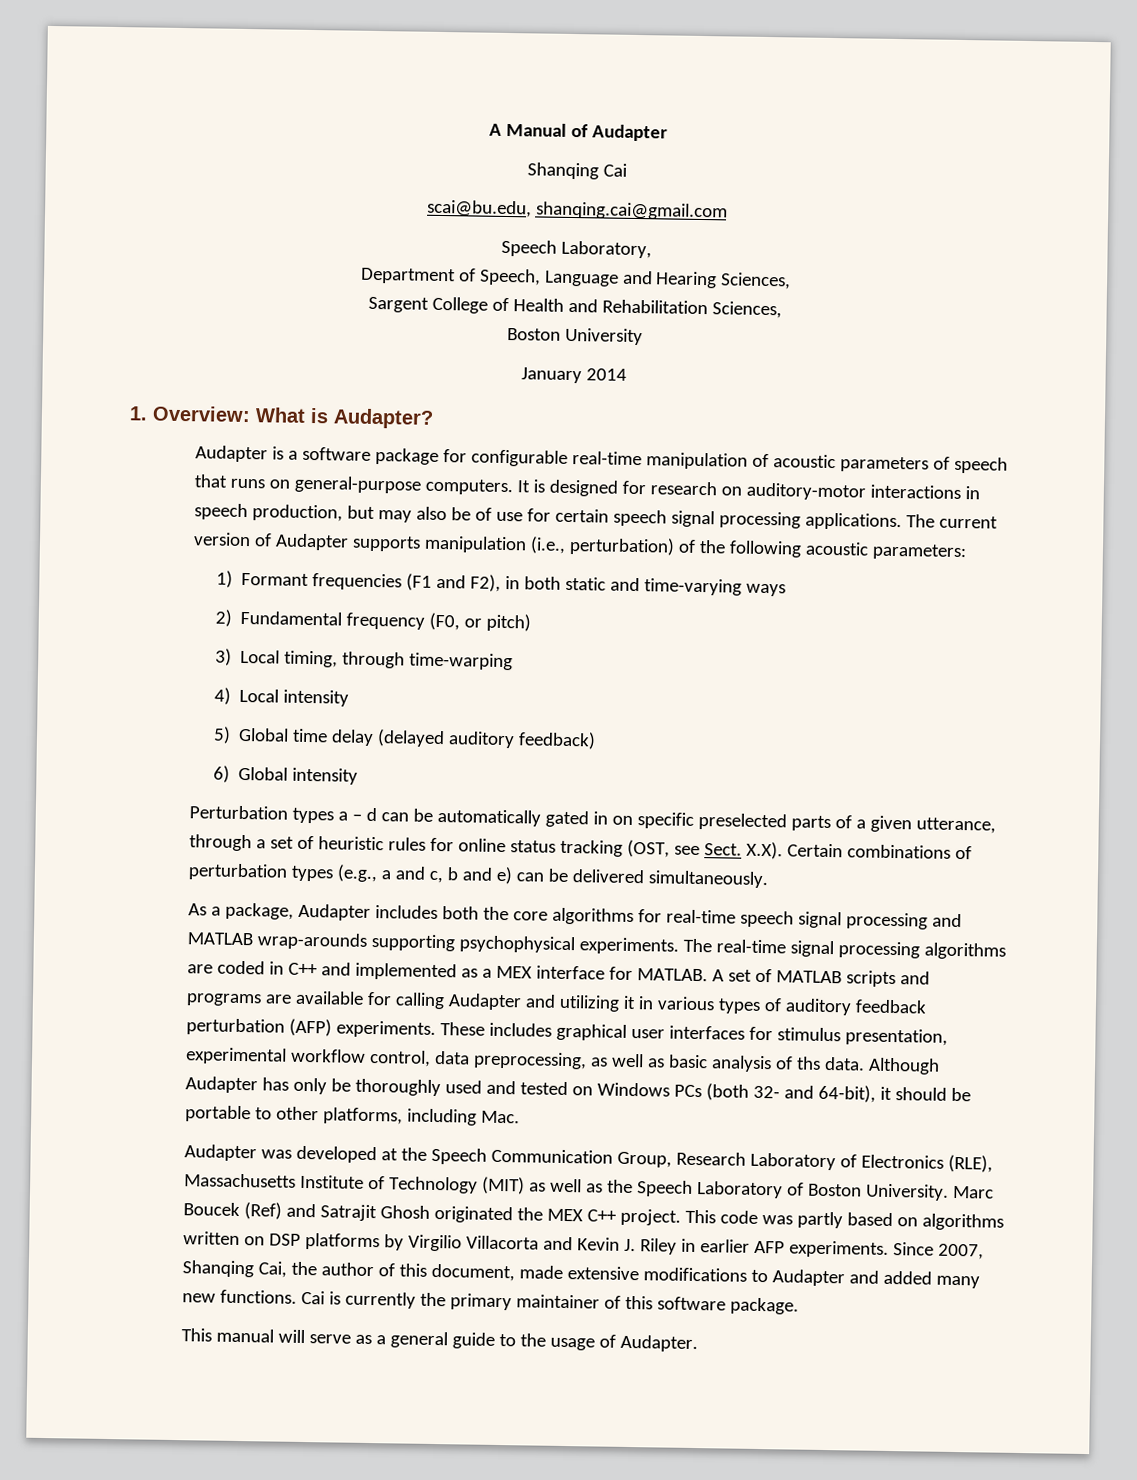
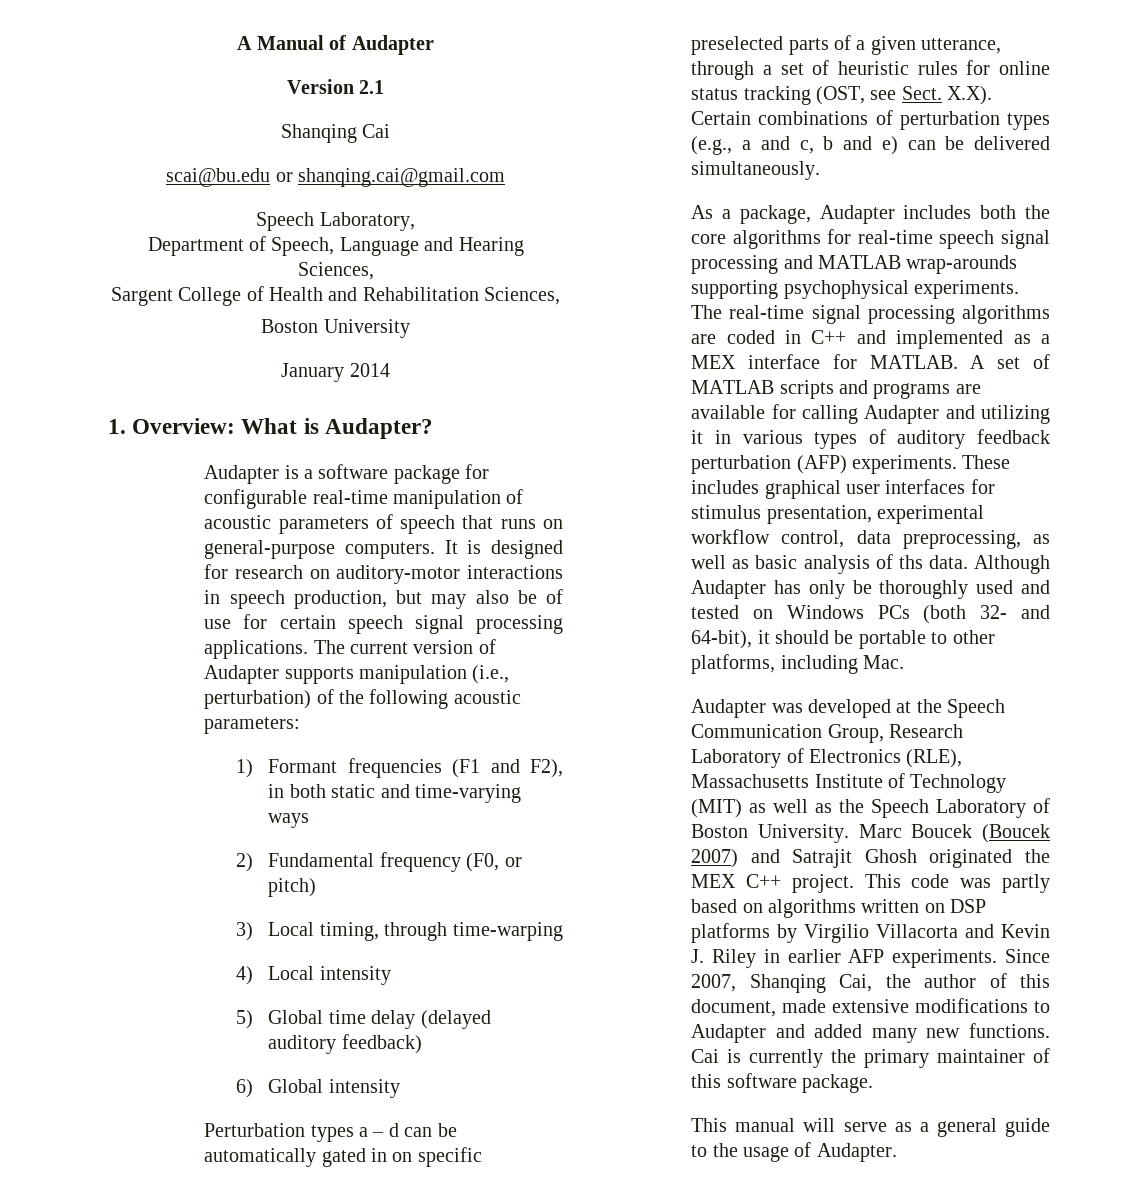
+ Version 2.1
- scai@bu.edu, shanqing.cai@gmail.com
+ scai@bu.edu or shanqing.cai@gmail.com
- Marc Boucek (Ref) and Satrajit Ghosh originated the MEX C++ project.
+ Marc Boucek (Boucek 2007) and Satrajit Ghosh originated the MEX C++ project.

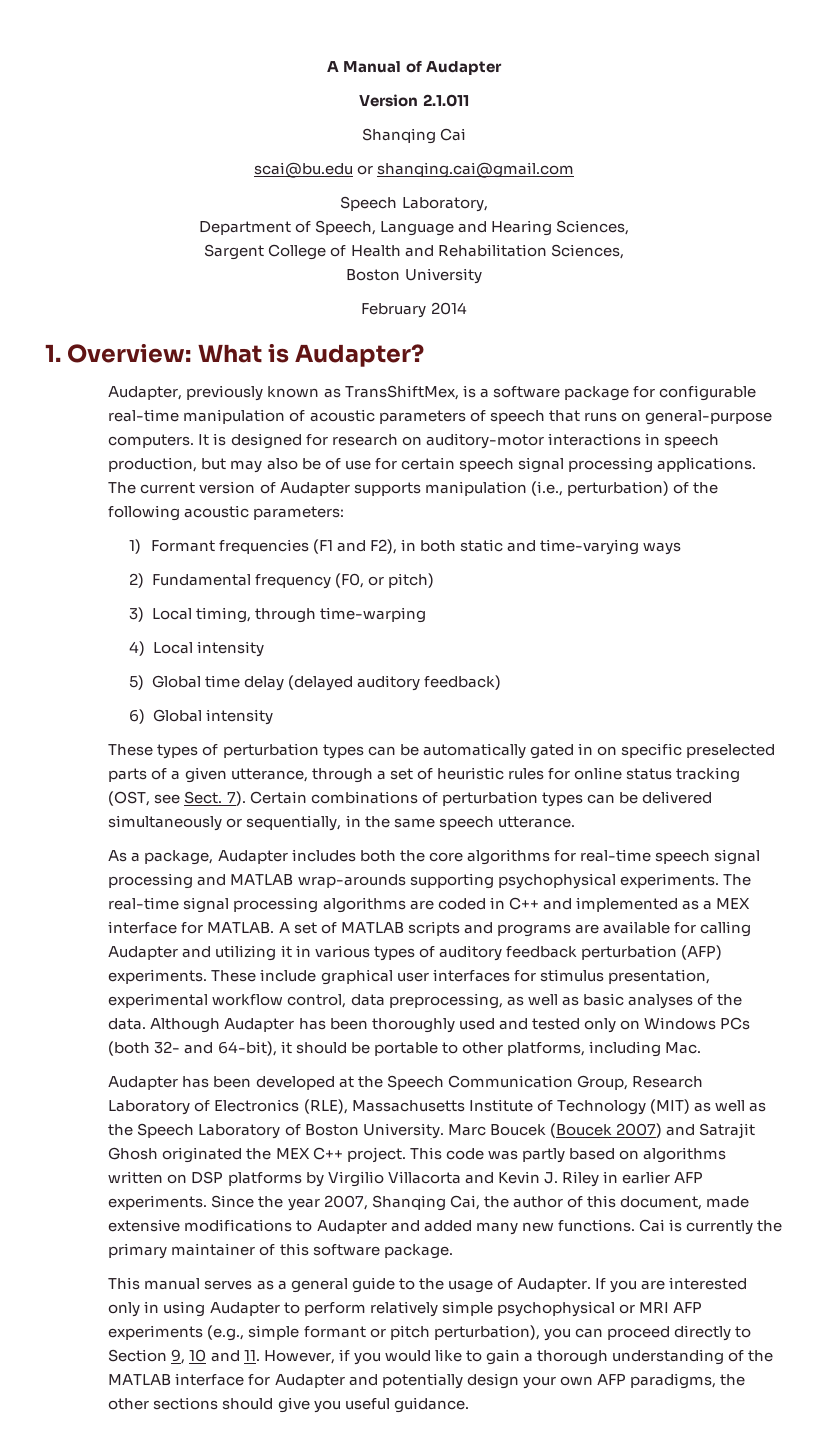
- Version 2.1
+ Version 2.1.011
- January 2014
+ February 2014
- Audapter is a software package for configurable real-time manipulation of acoustic parameters of speech that runs on general-purpose computers.
+ Audapter, previously known as TransShiftMex, is a software package for configurable real-time manipulation of acoustic parameters of speech that runs on general-purpose computers.
- Perturbation types a – d can be automatically gated in on specific preselected parts of a given utterance, through a set of heuristic rules for online status tracking (OST, see Sect. X.X). Certain combinations of perturbation types (e.g., a and c, b and e) can be delivered simultaneously.
+ These types of perturbation types can be automatically gated in on specific preselected parts of a given utterance, through a set of heuristic rules for online status tracking (OST, see Sect. 7). Certain combinations of perturbation types can be delivered simultaneously or sequentially, in the same speech utterance.
- These includes graphical user interfaces for stimulus presentation, experimental workflow control, data preprocessing, as well as basic analysis of ths data.
+ These include graphical user interfaces for stimulus presentation, experimental workflow control, data preprocessing, as well as basic analyses of the data.
- Although Audapter has only be thoroughly used and tested on Windows PCs (both 32- and 64-bit), it should be portable to other platforms, including Mac.
+ Although Audapter has been thoroughly used and tested only on Windows PCs (both 32- and 64-bit), it should be portable to other platforms, including Mac.
- Audapter was developed at the Speech Communication Group, Research Laboratory of Electronics (RLE), Massachusetts Institute of Technology (MIT) as well as the Speech Laboratory of Boston University.
+ Audapter has been developed at the Speech Communication Group, Research Laboratory of Electronics (RLE), Massachusetts Institute of Technology (MIT) as well as the Speech Laboratory of Boston University.
- Since 2007, Shanqing Cai, the author of this document, made extensive modifications to Audapter and added many new functions.
+ Since the year 2007, Shanqing Cai, the author of this document, made extensive modifications to Audapter and added many new functions.
- This manual will serve as a general guide to the usage of Audapter.
+ This manual serves as a general guide to the usage of Audapter.
+ If you are interested only in using Audapter to perform relatively simple psychophysical or MRI AFP experiments (e.g., simple formant or pitch perturbation), you can proceed directly to Section 9, 10 and 11. However, if you would like to gain a thorough understanding of the MATLAB interface for Audapter and potentially design your own AFP paradigms, the other sections should give you useful guidance.

